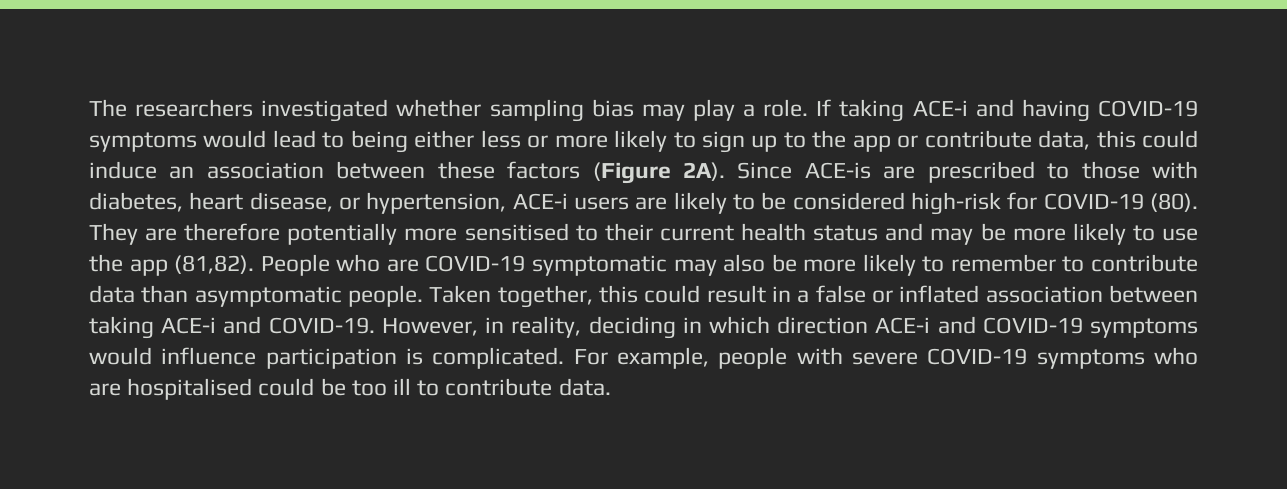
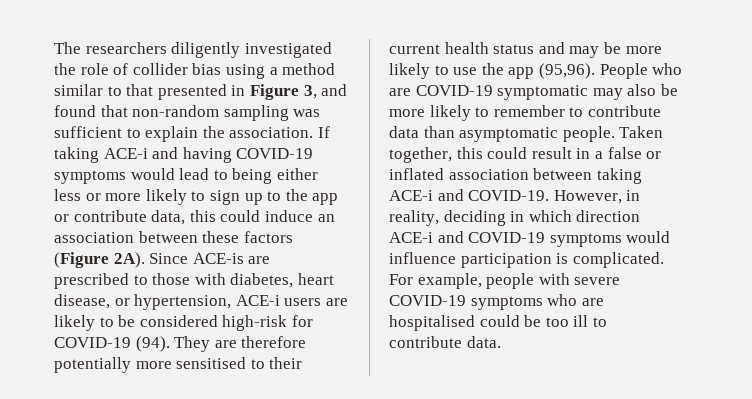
- The researchers investigated whether sampling bias may play a role.
+ The researchers diligently investigated the role of collider bias using a method similar to that presented in Figure 3, and found that non-random sampling was sufficient to explain the association.
- Since ACE-is are prescribed to those with diabetes, heart disease, or hypertension, ACE-i users are likely to be considered high-risk for COVID-19 (80).
+ Since ACE-is are prescribed to those with diabetes, heart disease, or hypertension, ACE-i users are likely to be considered high-risk for COVID-19 (94).
- They are therefore potentially more sensitised to their current health status and may be more likely to use the app (81,82).
+ They are therefore potentially more sensitised to their current health status and may be more likely to use the app (95,96).

